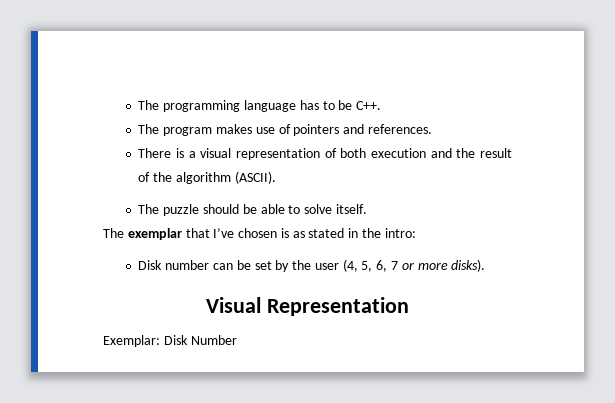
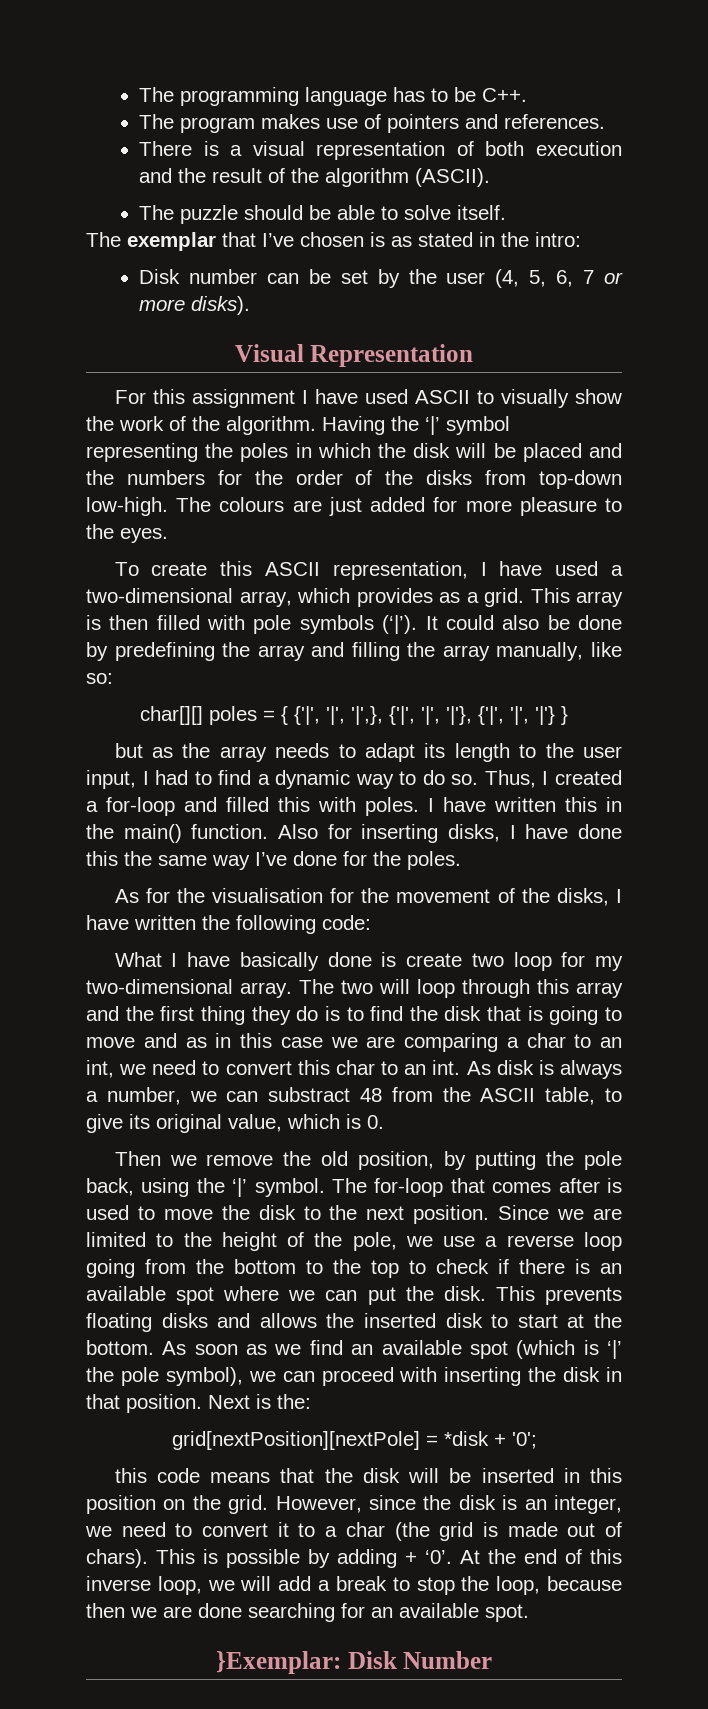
- Exemplar: Disk Number
+ For this assignment I have used ASCII to visually show the work of the algorithm. Having the ‘|’ symbol representing the poles in which the disk will be placed and the numbers for the order of the disks from top-down low-high. The colours are just added for more pleasure to the eyes.
+ To create this ASCII representation, I have used a two-dimensional array, which provides as a grid. This array is then filled with pole symbols (‘|’). It could also be done by predefining the array and filling the array manually, like so:
+ char[][] poles = { {'|', '|', '|',}, {'|', '|', '|'}, {'|', '|', '|'} }
+ but as the array needs to adapt its length to the user input, I had to find a dynamic way to do so. Thus, I created a for-loop and filled this with poles. I have written this in the main() function. Also for inserting disks, I have done this the same way I’ve done for the poles.
+ As for the visualisation for the movement of the disks, I have written the following code:
+ What I have basically done is create two loop for my two-dimensional array. The two will loop through this array and the first thing they do is to find the disk that is going to move and as in this case we are comparing a char to an int, we need to convert this char to an int. As disk is always a number, we can substract 48 from the ASCII table, to give its original value, which is 0.
+ Then we remove the old position, by putting the pole back, using the ‘|’ symbol. The for-loop that comes after is used to move the disk to the next position. Since we are limited to the height of the pole, we use a reverse loop going from the bottom to the top to check if there is an available spot where we can put the disk. This prevents floating disks and allows the inserted disk to start at the bottom. As soon as we find an available spot (which is ‘|’ the pole symbol), we can proceed with inserting the disk in that position. Next is the:
+ grid[nextPosition][nextPole] = *disk + '0';
+ this code means that the disk will be inserted in this position on the grid. However, since the disk is an integer, we need to convert it to a char (the grid is made out of chars). This is possible by adding + ‘0’. At the end of this inverse loop, we will add a break to stop the loop, because then we are done searching for an available spot.
+ }Exemplar: Disk Number

